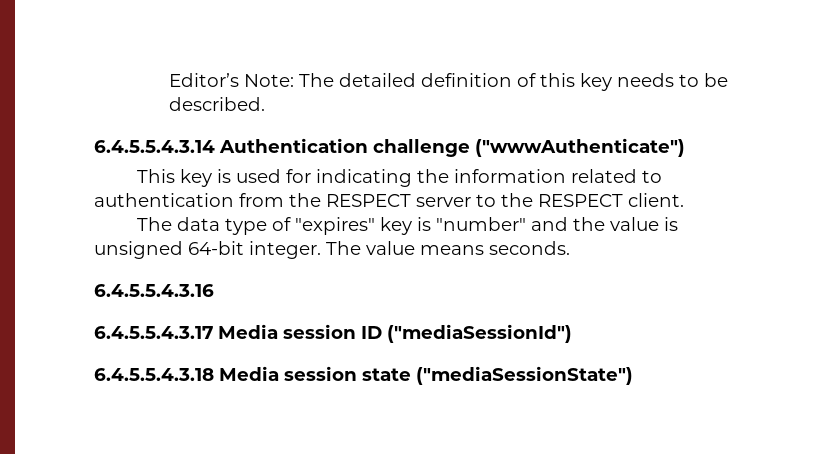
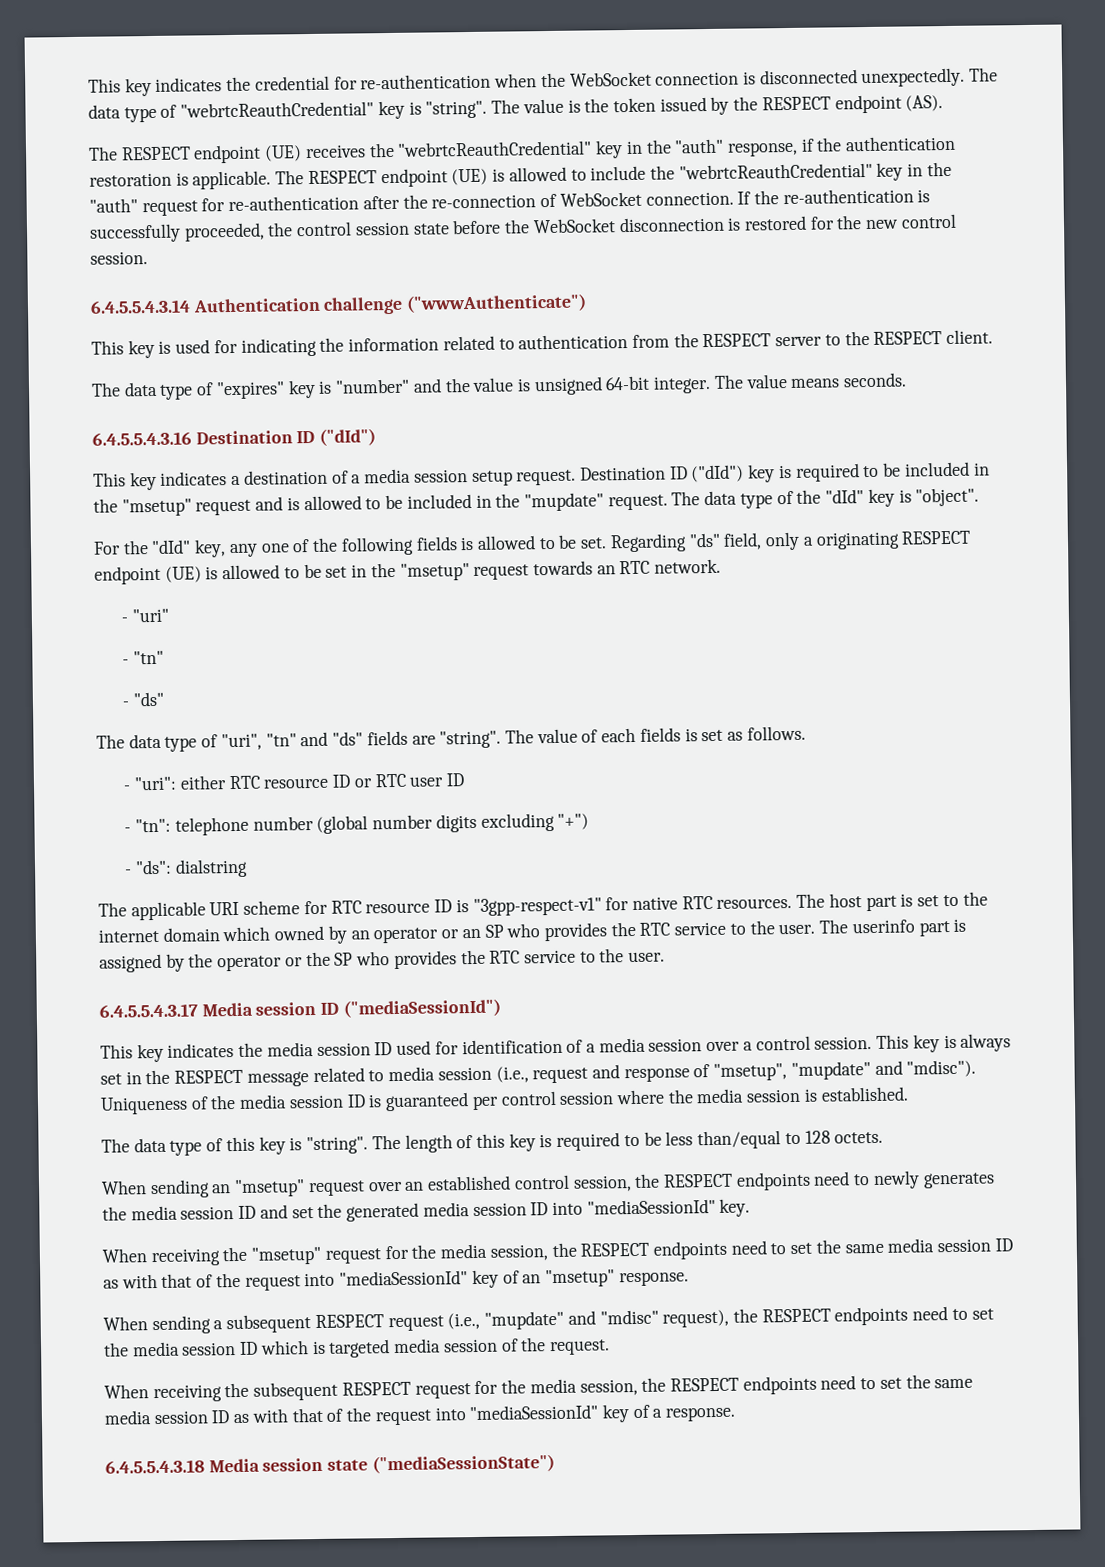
- Editor’s Note: The detailed definition of this key needs to be described.
+ This key indicates the credential for re-authentication when the WebSocket connection is disconnected unexpectedly. The data type of "webrtcReauthCredential" key is "string". The value is the token issued by the RESPECT endpoint (AS).
+ The RESPECT endpoint (UE) receives the "webrtcReauthCredential" key in the "auth" response, if the authentication restoration is applicable. The RESPECT endpoint (UE) is allowed to include the "webrtcReauthCredential" key in the "auth" request for re-authentication after the re-connection of WebSocket connection. If the re-authentication is successfully proceeded, the control session state before the WebSocket disconnection is restored for the new control session.
- 6.4.5.5.4.3.16
+ 6.4.5.5.4.3.16 Destination ID ("dId")
+ This key indicates a destination of a media session setup request. Destination ID ("dId") key is required to be included in the "msetup" request and is allowed to be included in the "mupdate" request. The data type of the "dId" key is "object".
+ For the "dId" key, any one of the following fields is allowed to be set. Regarding "ds" field, only a originating RESPECT endpoint (UE) is allowed to be set in the "msetup" request towards an RTC network.
+ - "uri"
+ - "tn"
+ - "ds"
+ The data type of "uri", "tn" and "ds" fields are "string". The value of each fields is set as follows.
+ - "uri": either RTC resource ID or RTC user ID
+ - "tn": telephone number (global number digits excluding "+")
+ - "ds": dialstring
+ The applicable URI scheme for RTC resource ID is "3gpp-respect-v1" for native RTC resources. The host part is set to the internet domain which owned by an operator or an SP who provides the RTC service to the user. The userinfo part is assigned by the operator or the SP who provides the RTC service to the user.
+ This key indicates the media session ID used for identification of a media session over a control session. This key is always set in the RESPECT message related to media session (i.e., request and response of "msetup", "mupdate" and "mdisc"). Uniqueness of the media session ID is guaranteed per control session where the media session is established.
+ The data type of this key is "string". The length of this key is required to be less than/equal to 128 octets.
+ When sending an "msetup" request over an established control session, the RESPECT endpoints need to newly generates the media session ID and set the generated media session ID into "mediaSessionId" key.
+ When receiving the "msetup" request for the media session, the RESPECT endpoints need to set the same media session ID as with that of the request into "mediaSessionId" key of an "msetup" response.
+ When sending a subsequent RESPECT request (i.e., "mupdate" and "mdisc" request), the RESPECT endpoints need to set the media session ID which is targeted media session of the request.
+ When receiving the subsequent RESPECT request for the media session, the RESPECT endpoints need to set the same media session ID as with that of the request into "mediaSessionId" key of a response.

